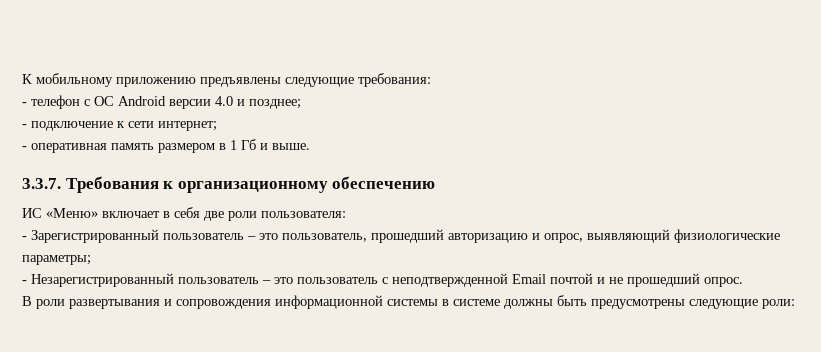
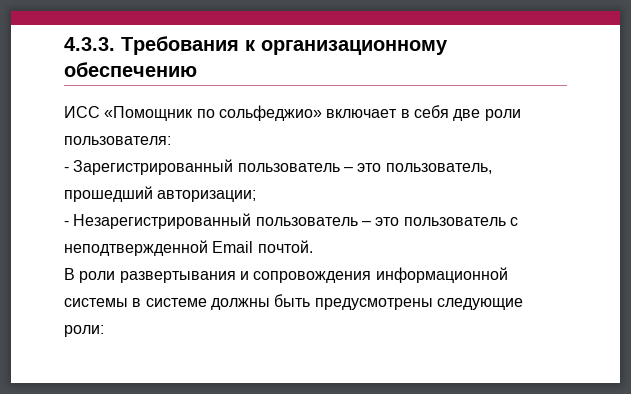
- К мобильному приложению предъявлены следующие требования:
- - телефон с ОС Android версии 4.0 и позднее;
- - подключение к сети интернет;
- - оперативная память размером в 1 Гб и выше.
- 3.3.7. Требования к организационному обеспечению
+ 4.3.3. Требования к организационному обеспечению
- ИС «Меню» включает в себя две роли пользователя:
+ ИСС «Помощник по сольфеджио» включает в себя две роли пользователя:
- - Зарегистрированный пользователь – это пользователь, прошедший авторизацию и опрос, выявляющий физиологические параметры;
+ - Зарегистрированный пользователь – это пользователь, прошедший авторизации;
- - Незарегистрированный пользователь – это пользователь с неподтвержденной Email почтой и не прошедший опрос.
+ - Незарегистрированный пользователь – это пользователь с неподтвержденной Email почтой.

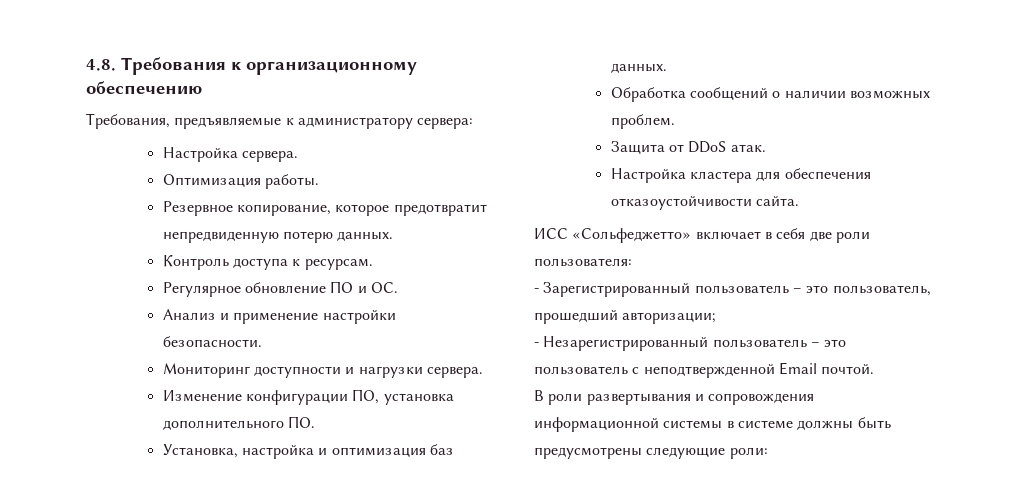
- 4.3.3. Требования к организационному обеспечению
+ 4.8. Требования к организационному обеспечению
- ИСС «Помощник по сольфеджио» включает в себя две роли пользователя:
+ Требования, предъявляемые к администратору сервера:
+ Настройка сервера.
+ Оптимизация работы.
+ Резервное копирование, которое предотвратит непредвиденную потерю данных.
+ Контроль доступа к ресурсам.
+ Регулярное обновление ПО и ОС.
+ Анализ и применение настройки безопасности.
+ Мониторинг доступности и нагрузки сервера.
+ Изменение конфигурации ПО, установка дополнительного ПО.
+ Установка, настройка и оптимизация баз данных.
+ Обработка сообщений о наличии возможных проблем.
+ Защита от DDoS атак.
+ Настройка кластера для обеспечения отказоустойчивости сайта.
+ ИСС «Сольфеджетто» включает в себя две роли пользователя:

